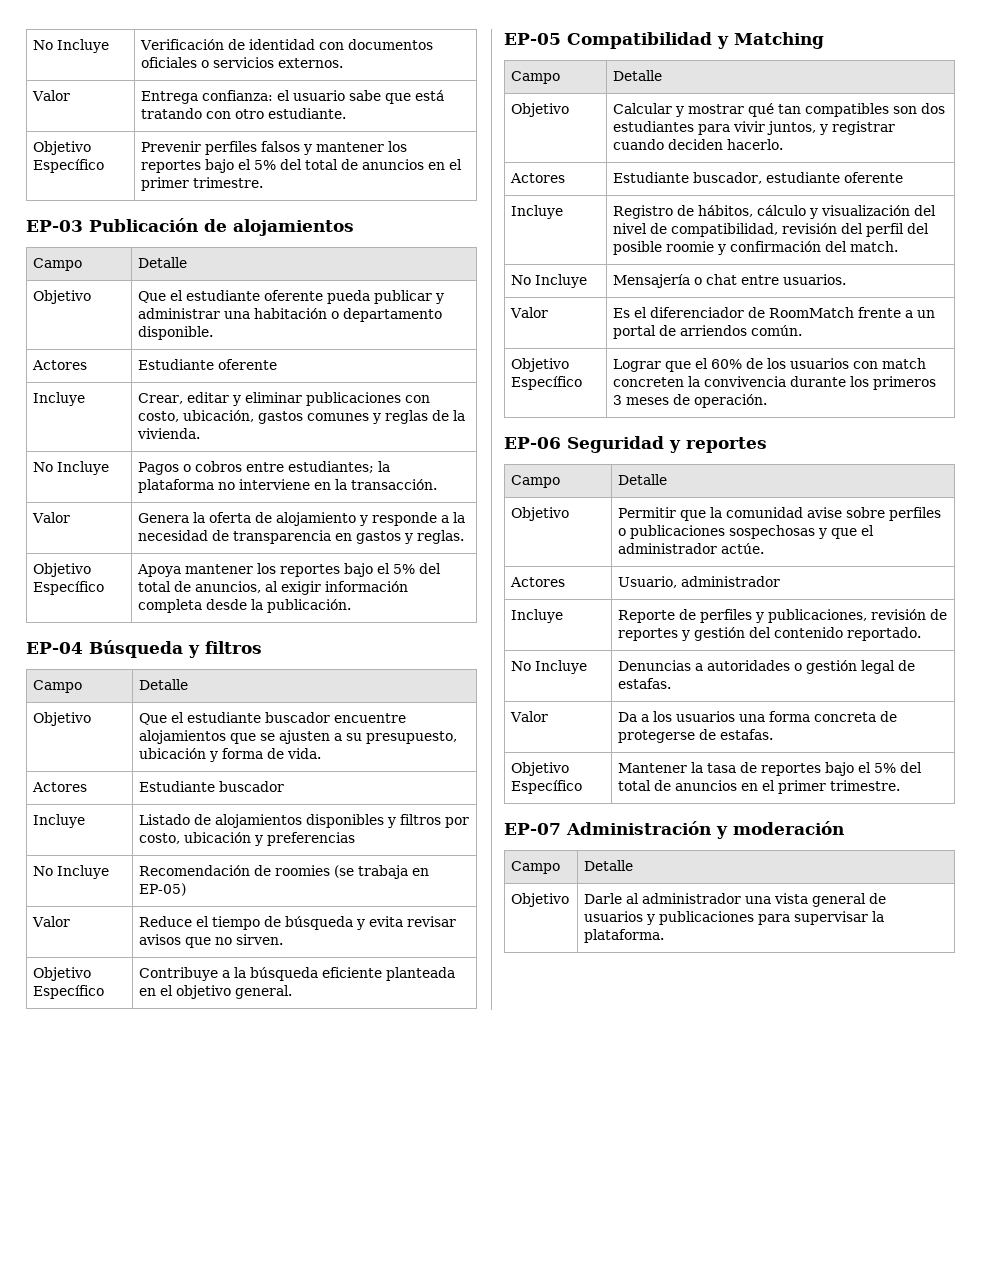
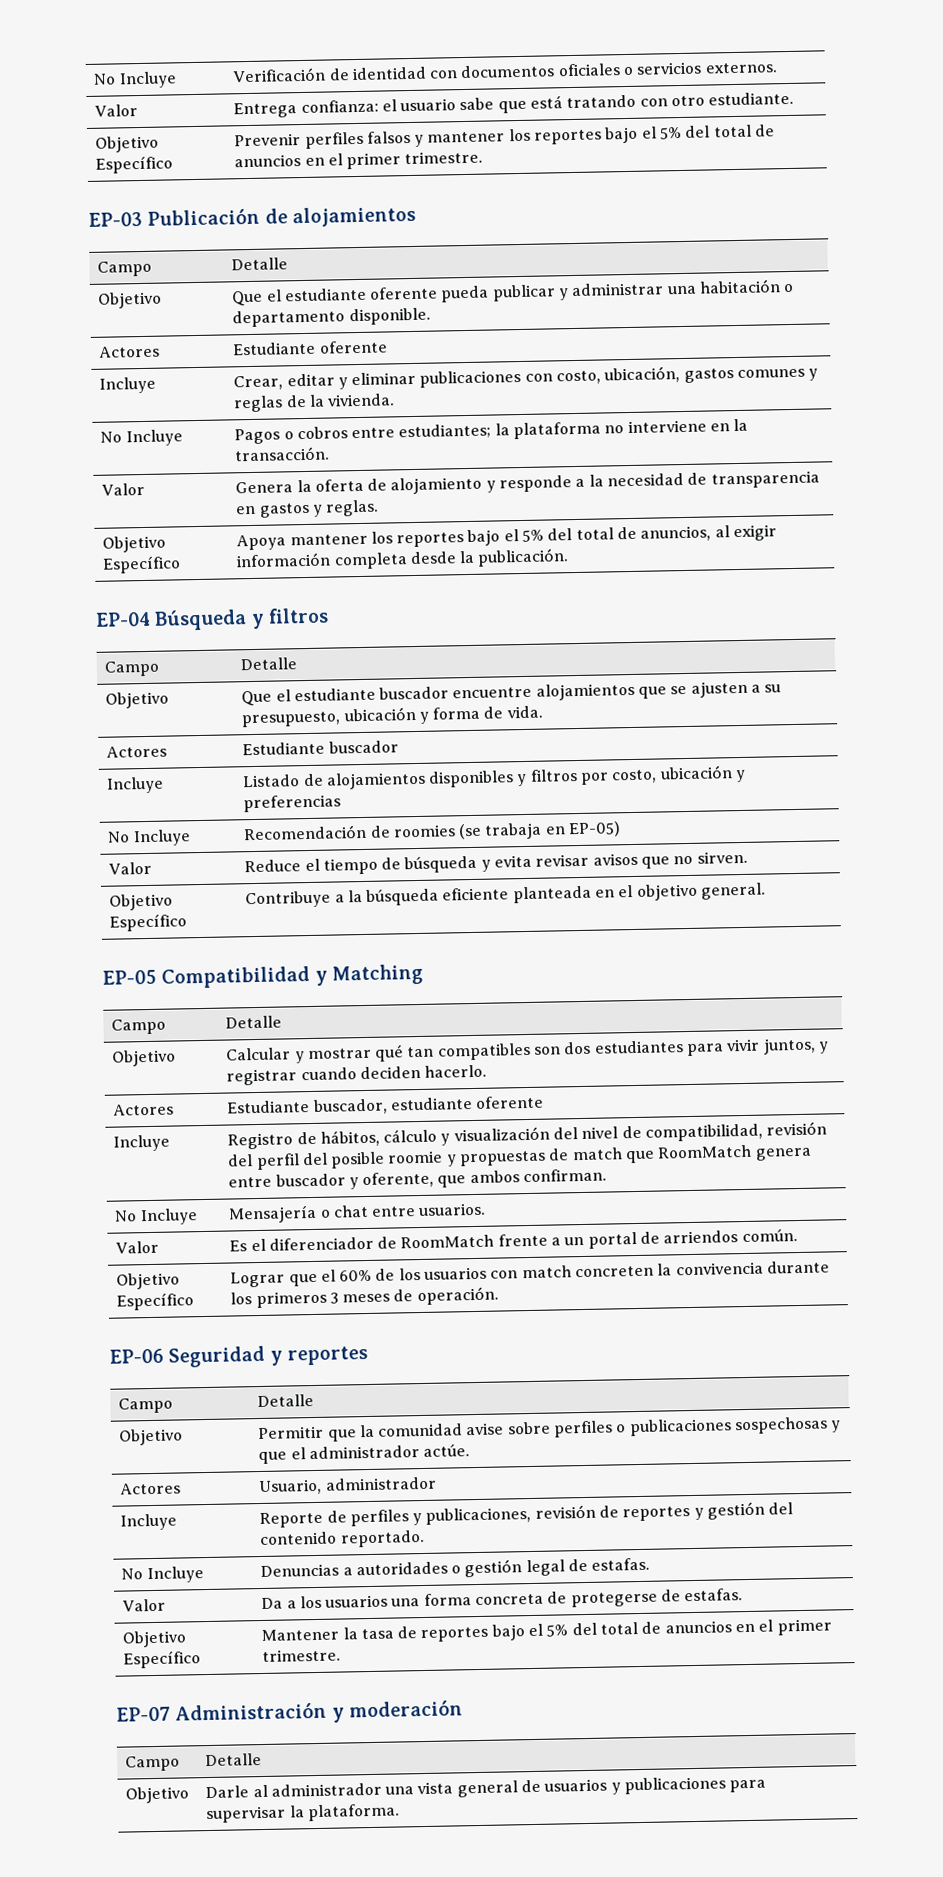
- Incluye | Registro de hábitos, cálculo y visualización del nivel de compatibilidad, revisión del perfil del posible roomie y confirmación del match.
+ Incluye | Registro de hábitos, cálculo y visualización del nivel de compatibilidad, revisión del perfil del posible roomie y propuestas de match que RoomMatch genera entre buscador y oferente, que ambos confirman.

